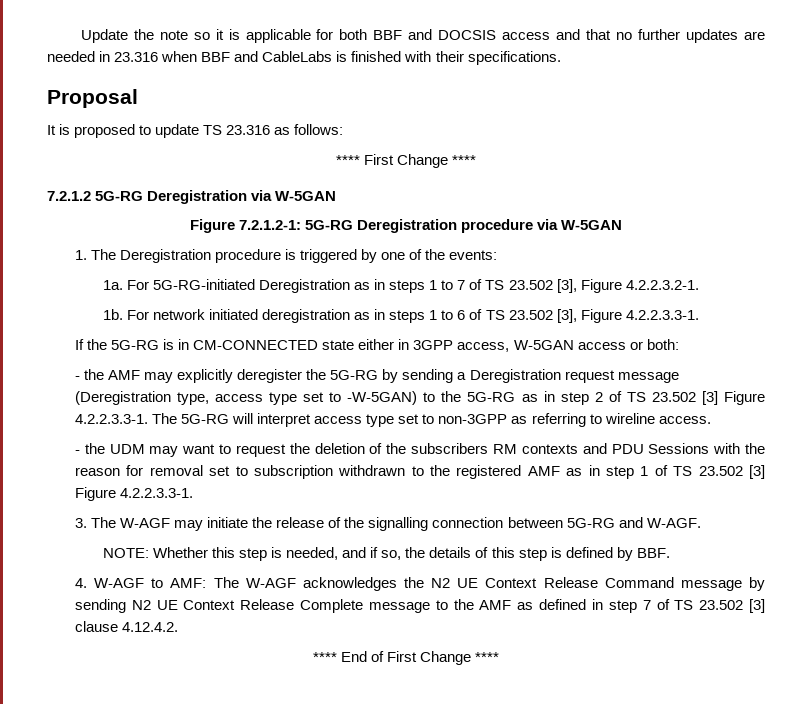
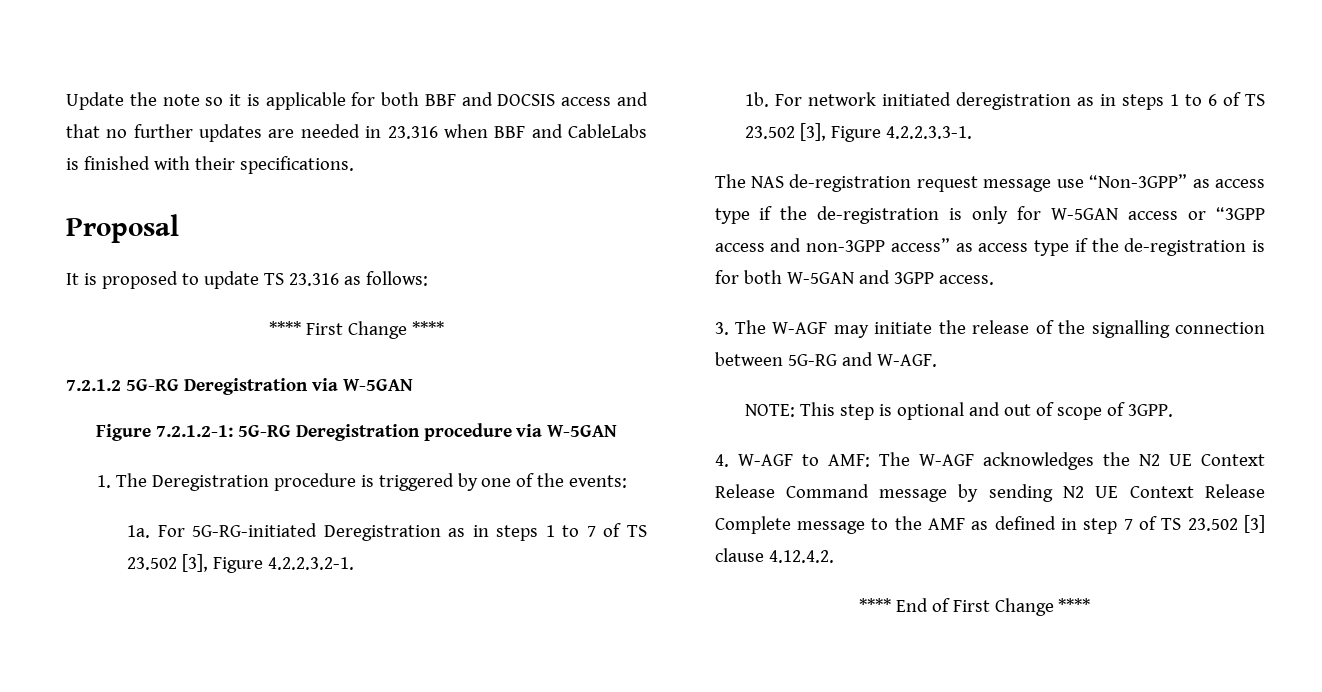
- If the 5G-RG is in CM-CONNECTED state either in 3GPP access, W-5GAN access or both:
- - the AMF may explicitly deregister the 5G-RG by sending a Deregistration request message (Deregistration type, access type set to -W-5GAN) to the 5G-RG as in step 2 of TS 23.502 [3] Figure 4.2.2.3.3-1. The 5G-RG will interpret access type set to non-3GPP as referring to wireline access.
- - the UDM may want to request the deletion of the subscribers RM contexts and PDU Sessions with the reason for removal set to subscription withdrawn to the registered AMF as in step 1 of TS 23.502 [3] Figure 4.2.2.3.3-1.
+ The NAS de-registration request message use “Non-3GPP” as access type if the de-registration is only for W-5GAN access or “3GPP access and non-3GPP access” as access type if the de-registration is for both W-5GAN and 3GPP access.
- NOTE: Whether this step is needed, and if so, the details of this step is defined by BBF.
+ NOTE: This step is optional and out of scope of 3GPP.

